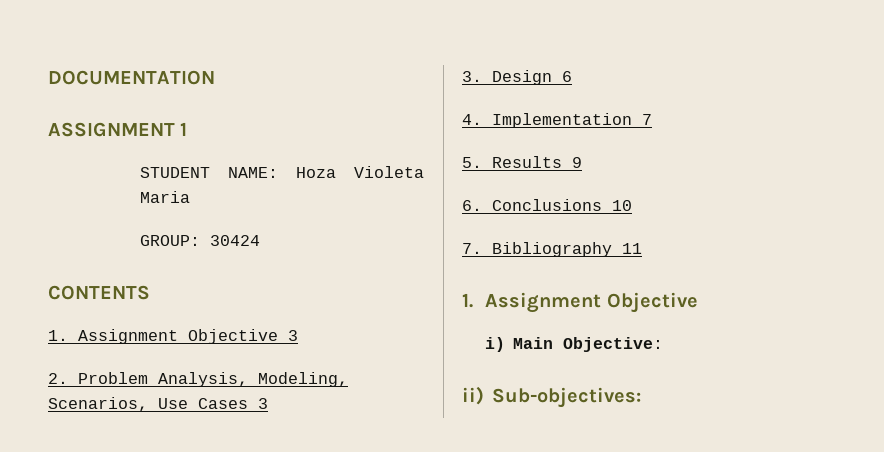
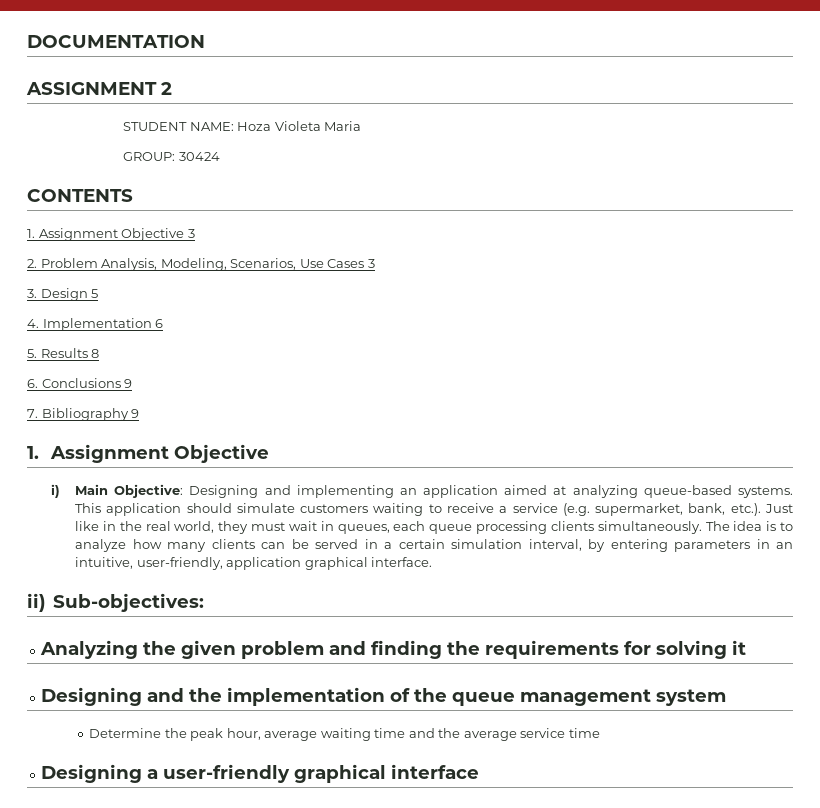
- ASSIGNMENT 1
+ ASSIGNMENT 2
- 3. Design 6
+ 3. Design 5
- 4. Implementation 7
+ 4. Implementation 6
- 5. Results 9
+ 5. Results 8
- 6. Conclusions 10
+ 6. Conclusions 9
- 7. Bibliography 11
+ 7. Bibliography 9
- i) Main Objective:
+ i) Main Objective: Designing and implementing an application aimed at analyzing queue-based systems. This application should simulate customers waiting to receive a service (e.g. supermarket, bank, etc.). Just like in the real world, they must wait in queues, each queue processing clients simultaneously. The idea is to analyze how many clients can be served in a certain simulation interval, by entering parameters in an intuitive, user-friendly, application graphical interface.
  ii) Sub-objectives:
+ Analyzing the given problem and finding the requirements for solving it
+ Designing and the implementation of the queue management system
+ Determine the peak hour, average waiting time and the average service time
+ Designing a user-friendly graphical interface

